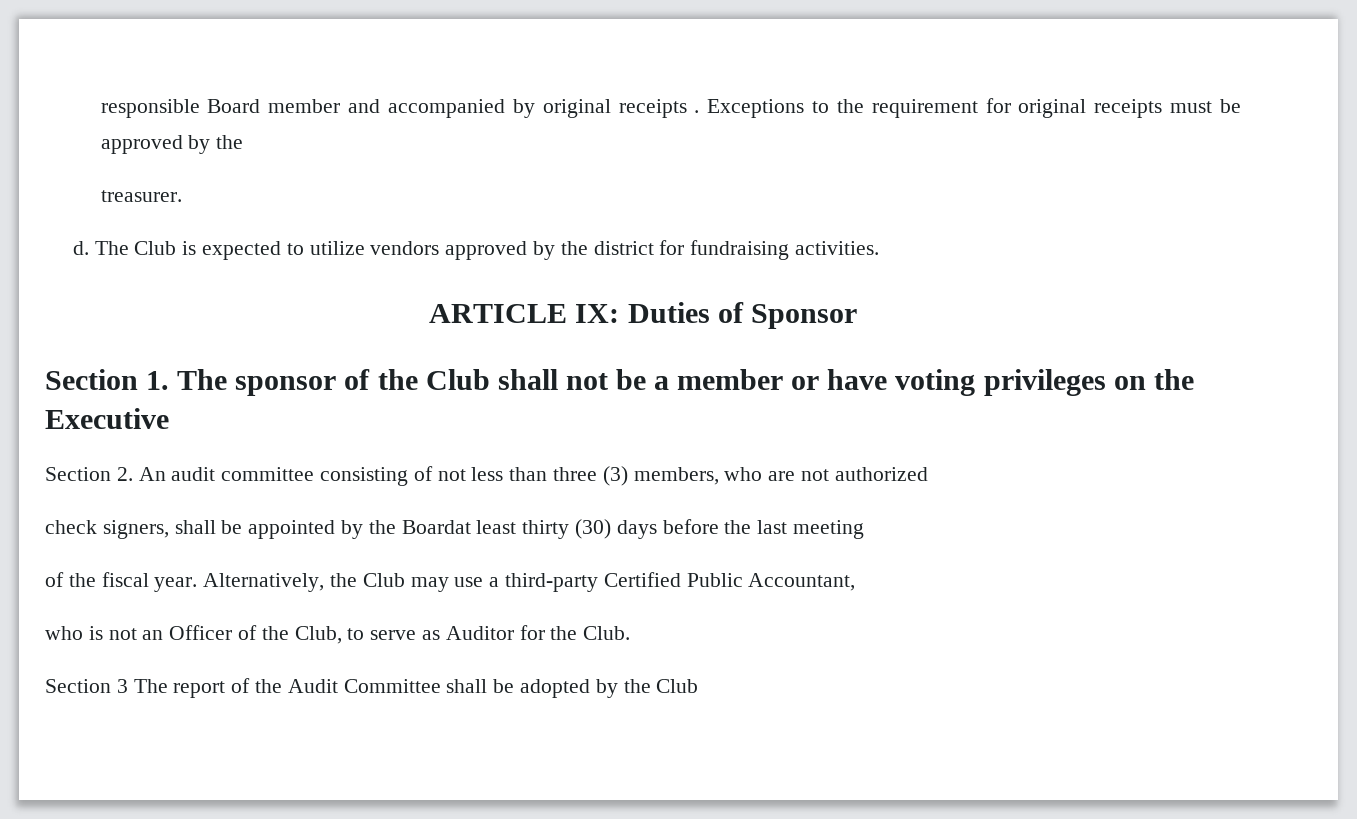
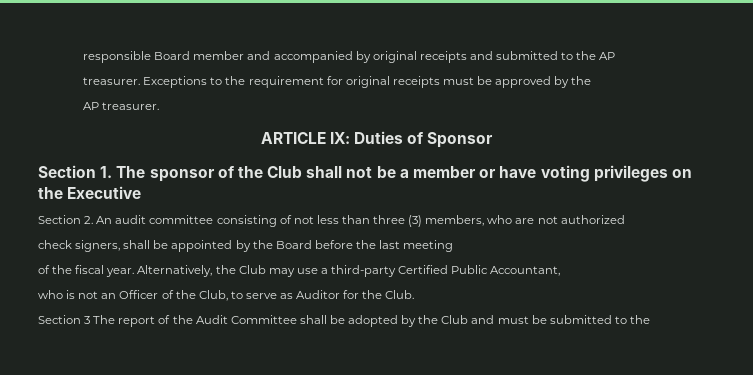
- responsible Board member and accompanied by original receipts .
+ responsible Board member and accompanied by original receipts and submitted to the AP
+ treasurer.
- treasurer.
- d. The Club is expected to utilize vendors approved by the district for fundraising activities.
+ AP treasurer.
- check signers, shall be appointed by the Boardat least thirty (30) days before the last meeting
+ check signers, shall be appointed by the Board before the last meeting
- Section 3 The report of the Audit Committee shall be adopted by the Club
+ Section 3 The report of the Audit Committee shall be adopted by the Club and must be submitted to the

